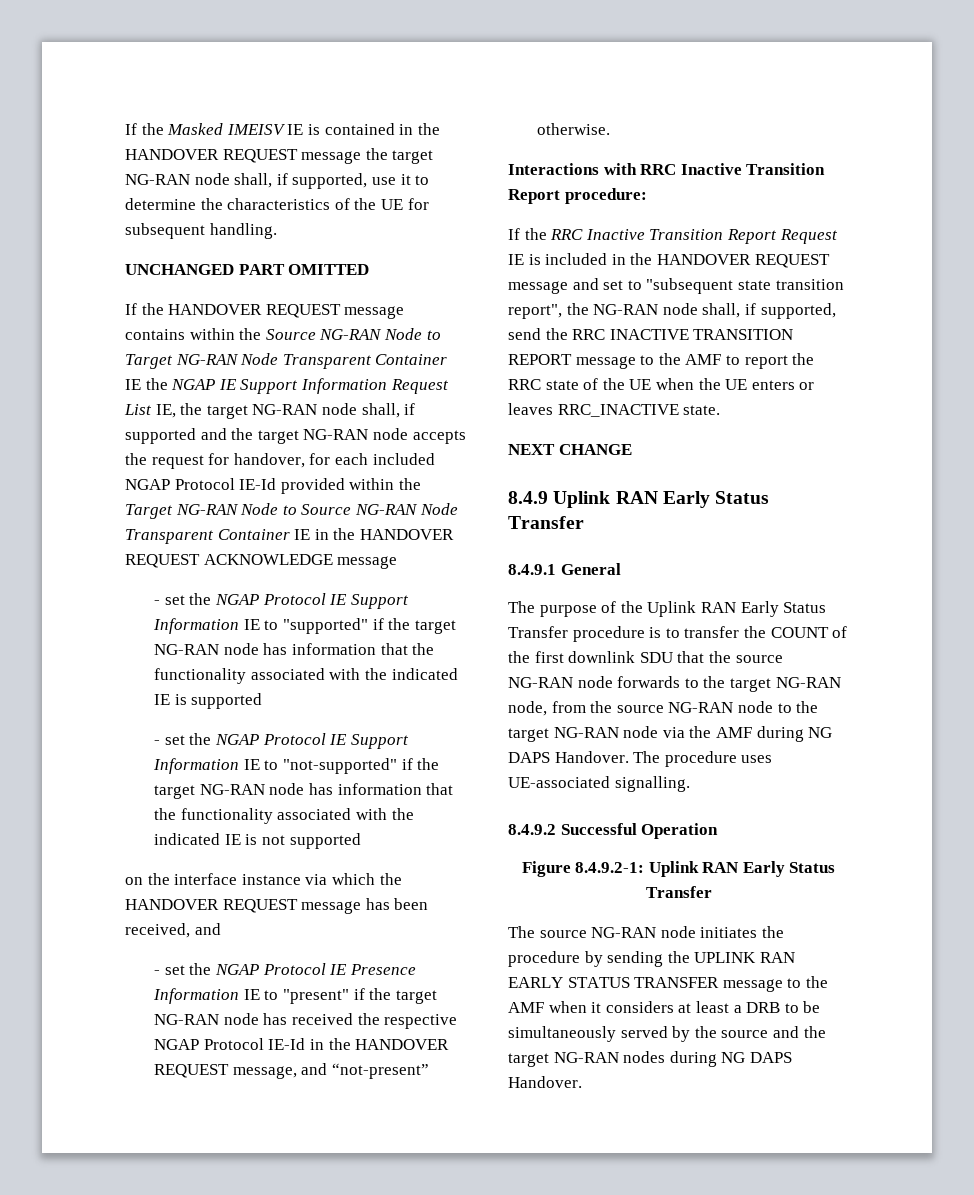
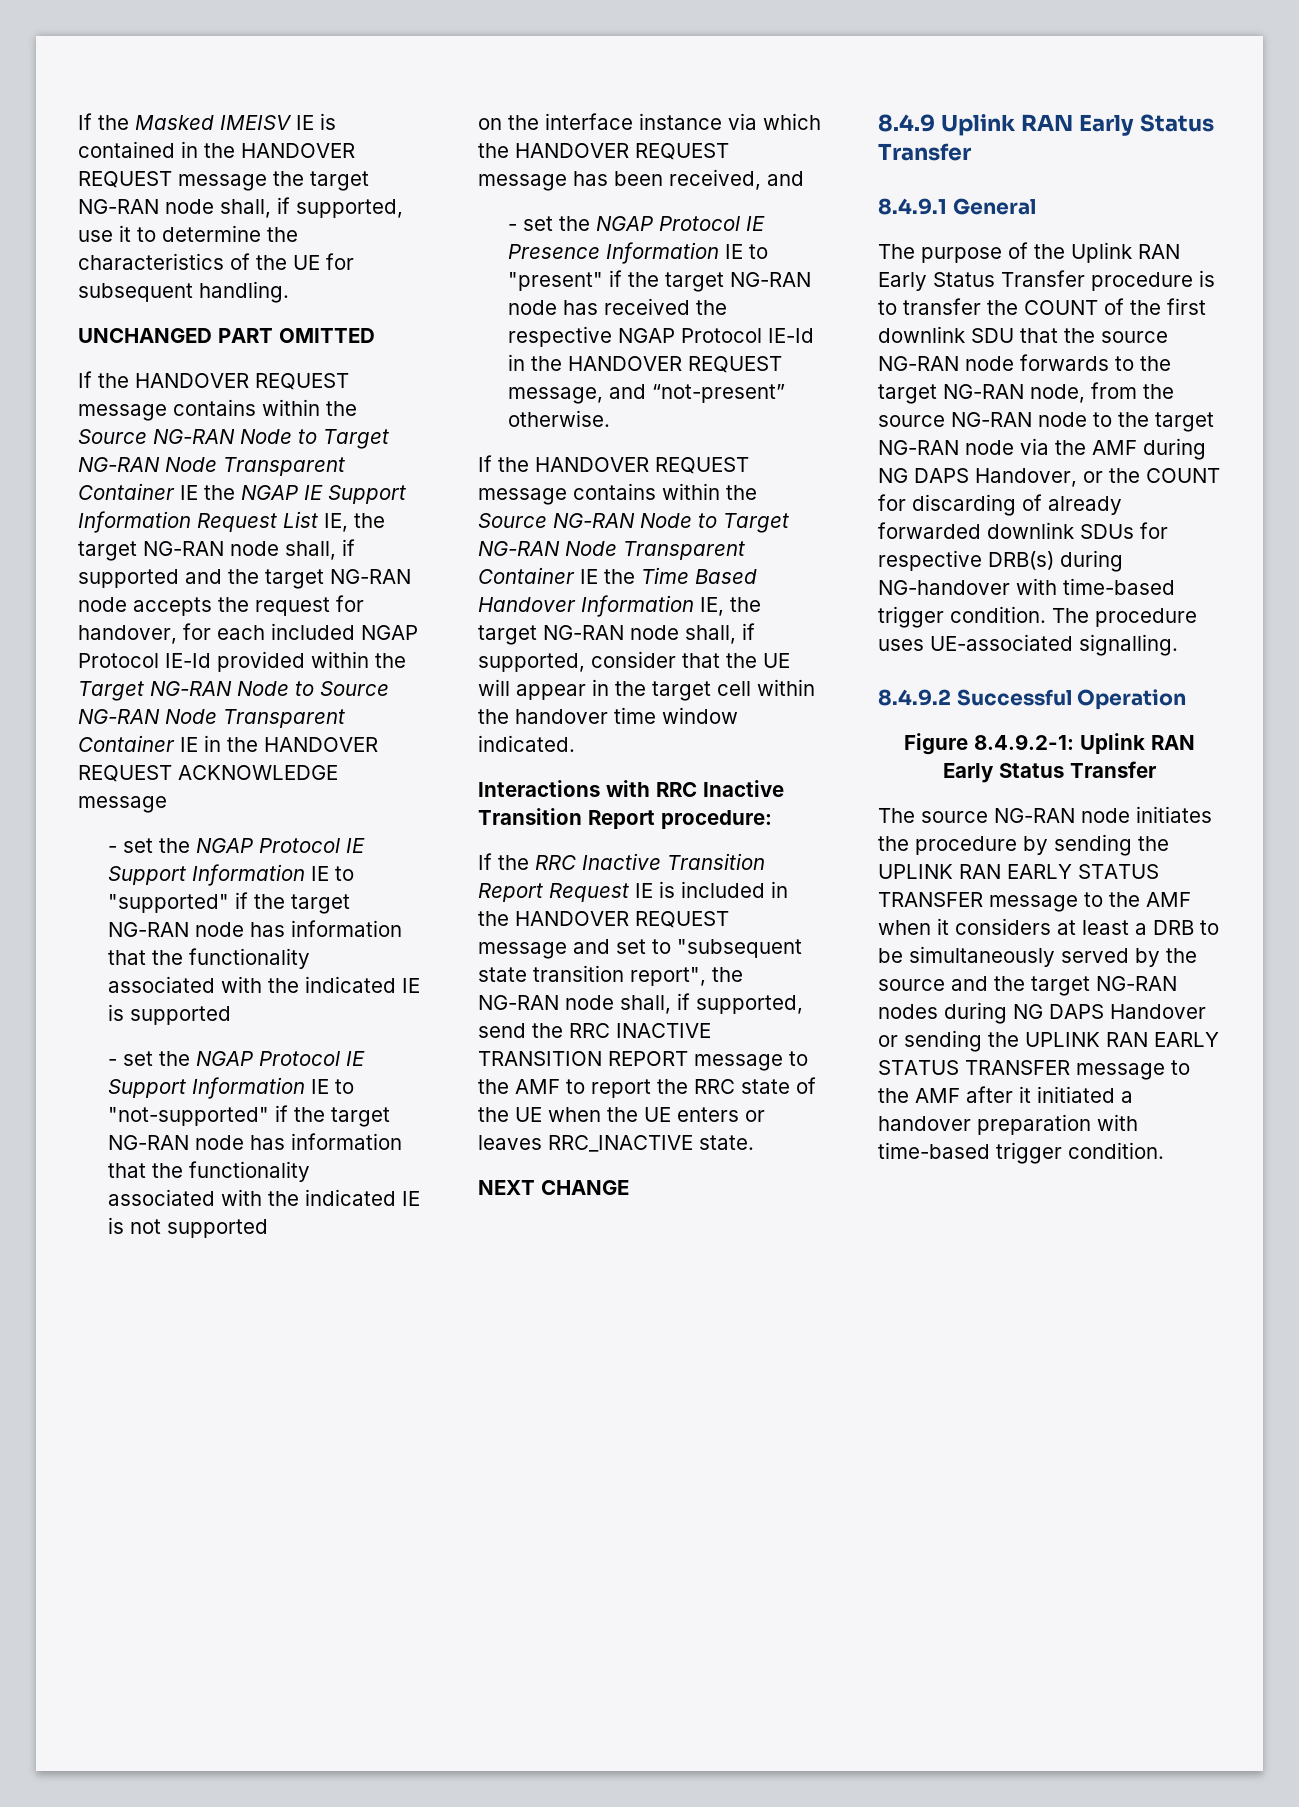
+ If the HANDOVER REQUEST message contains within the Source NG-RAN Node to Target NG-RAN Node Transparent Container IE the Time Based Handover Information IE, the target NG-RAN node shall, if supported, consider that the UE will appear in the target cell within the handover time window indicated.
- The purpose of the Uplink RAN Early Status Transfer procedure is to transfer the COUNT of the first downlink SDU that the source NG-RAN node forwards to the target NG-RAN node, from the source NG-RAN node to the target NG-RAN node via the AMF during NG DAPS Handover.
+ The purpose of the Uplink RAN Early Status Transfer procedure is to transfer the COUNT of the first downlink SDU that the source NG-RAN node forwards to the target NG-RAN node, from the source NG-RAN node to the target NG-RAN node via the AMF during NG DAPS Handover, or the COUNT for discarding of already forwarded downlink SDUs for respective DRB(s) during NG-handover with time-based trigger condition.
- The source NG-RAN node initiates the procedure by sending the UPLINK RAN EARLY STATUS TRANSFER message to the AMF when it considers at least a DRB to be simultaneously served by the source and the target NG-RAN nodes during NG DAPS Handover.
+ The source NG-RAN node initiates the procedure by sending the UPLINK RAN EARLY STATUS TRANSFER message to the AMF when it considers at least a DRB to be simultaneously served by the source and the target NG-RAN nodes during NG DAPS Handover or sending the UPLINK RAN EARLY STATUS TRANSFER message to the AMF after it initiated a handover preparation with time-based trigger condition.

